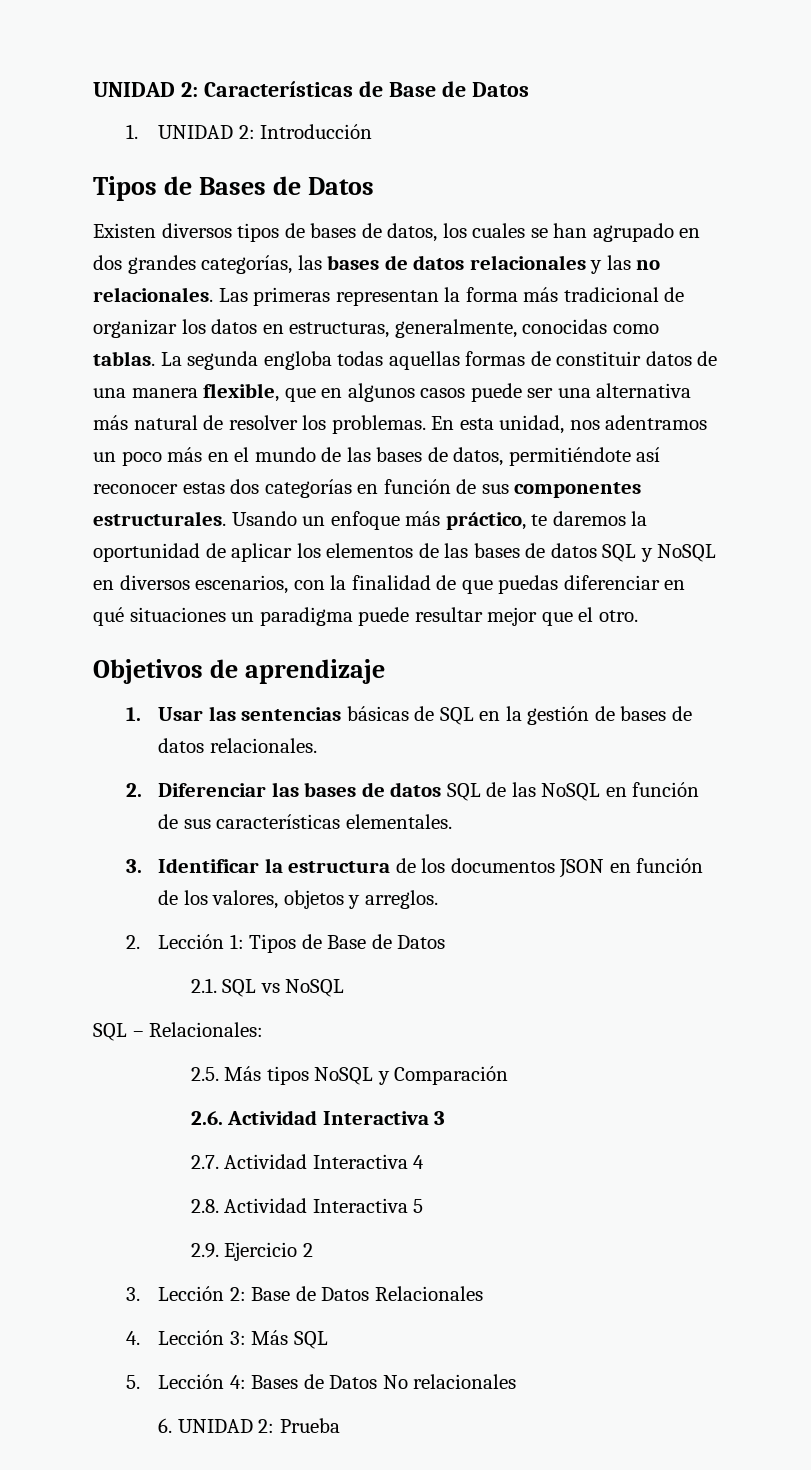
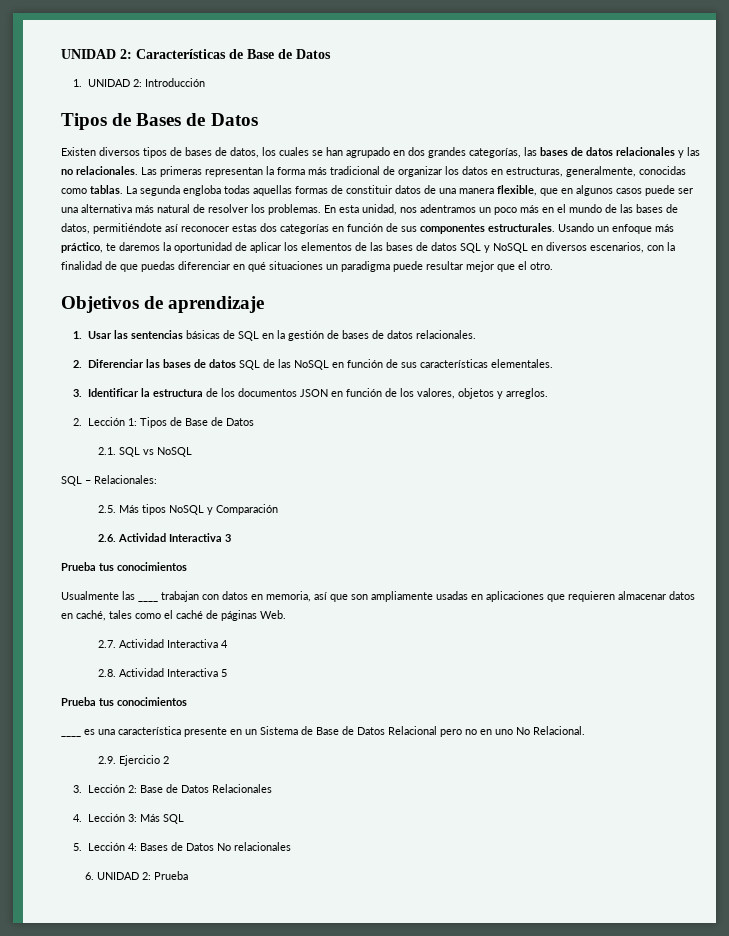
  2.6. Actividad Interactiva 3
+ Prueba tus conocimientos
+ Usualmente las ____ trabajan con datos en memoria, así que son ampliamente usadas en aplicaciones que requieren almacenar datos en caché, tales como el caché de páginas Web.
  2.8. Actividad Interactiva 5
+ Prueba tus conocimientos
+ ____ es una característica presente en un Sistema de Base de Datos Relacional pero no en uno No Relacional.

